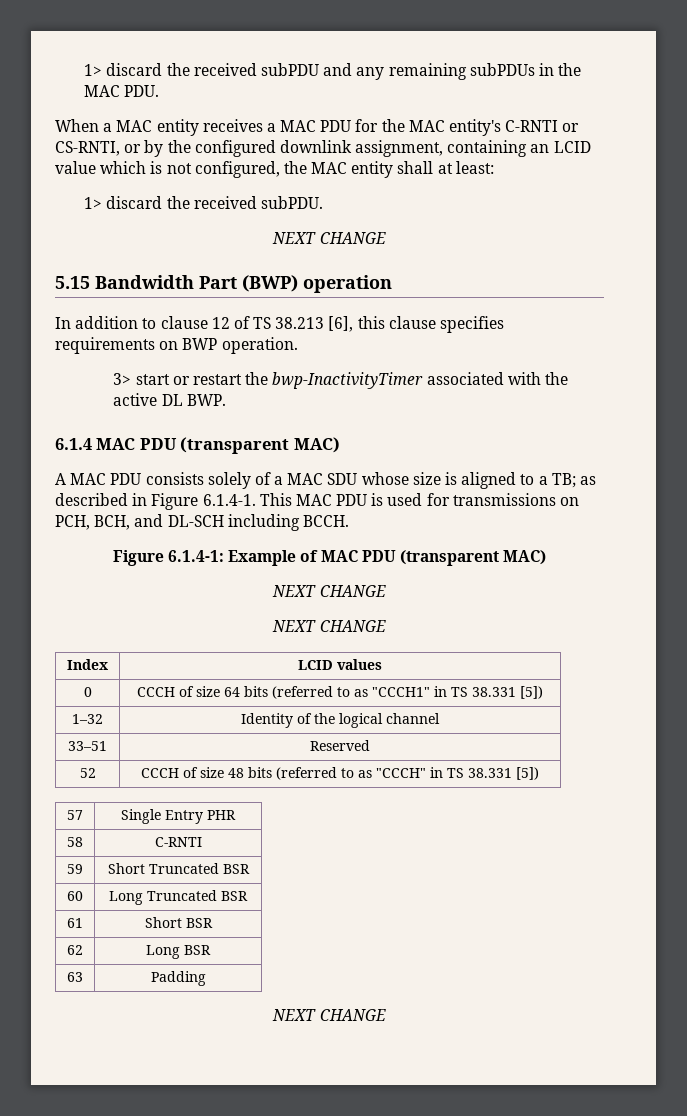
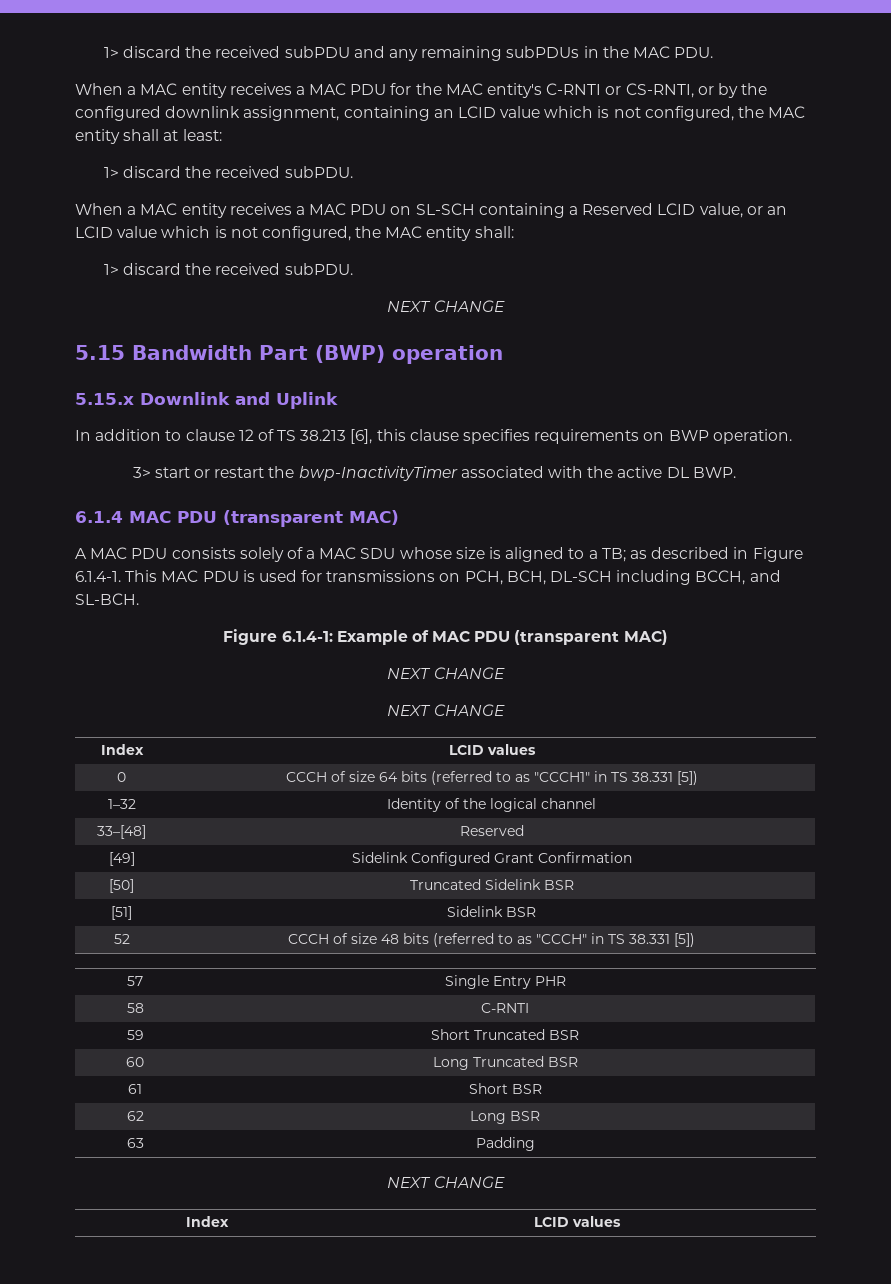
+ When a MAC entity receives a MAC PDU on SL-SCH containing a Reserved LCID value, or an LCID value which is not configured, the MAC entity shall:
+ 1> discard the received subPDU.
+ 5.15.x Downlink and Uplink
- A MAC PDU consists solely of a MAC SDU whose size is aligned to a TB; as described in Figure 6.1.4-1. This MAC PDU is used for transmissions on PCH, BCH, and DL-SCH including BCCH.
+ A MAC PDU consists solely of a MAC SDU whose size is aligned to a TB; as described in Figure 6.1.4-1. This MAC PDU is used for transmissions on PCH, BCH, DL-SCH including BCCH, and SL-BCH.
- 33–51 | Reserved
+ 33–[48] | Reserved
+ [49] | Sidelink Configured Grant Confirmation
+ [50] | Truncated Sidelink BSR
+ [51] | Sidelink BSR
  63 | Padding
  NEXT CHANGE
+ Index | LCID values

